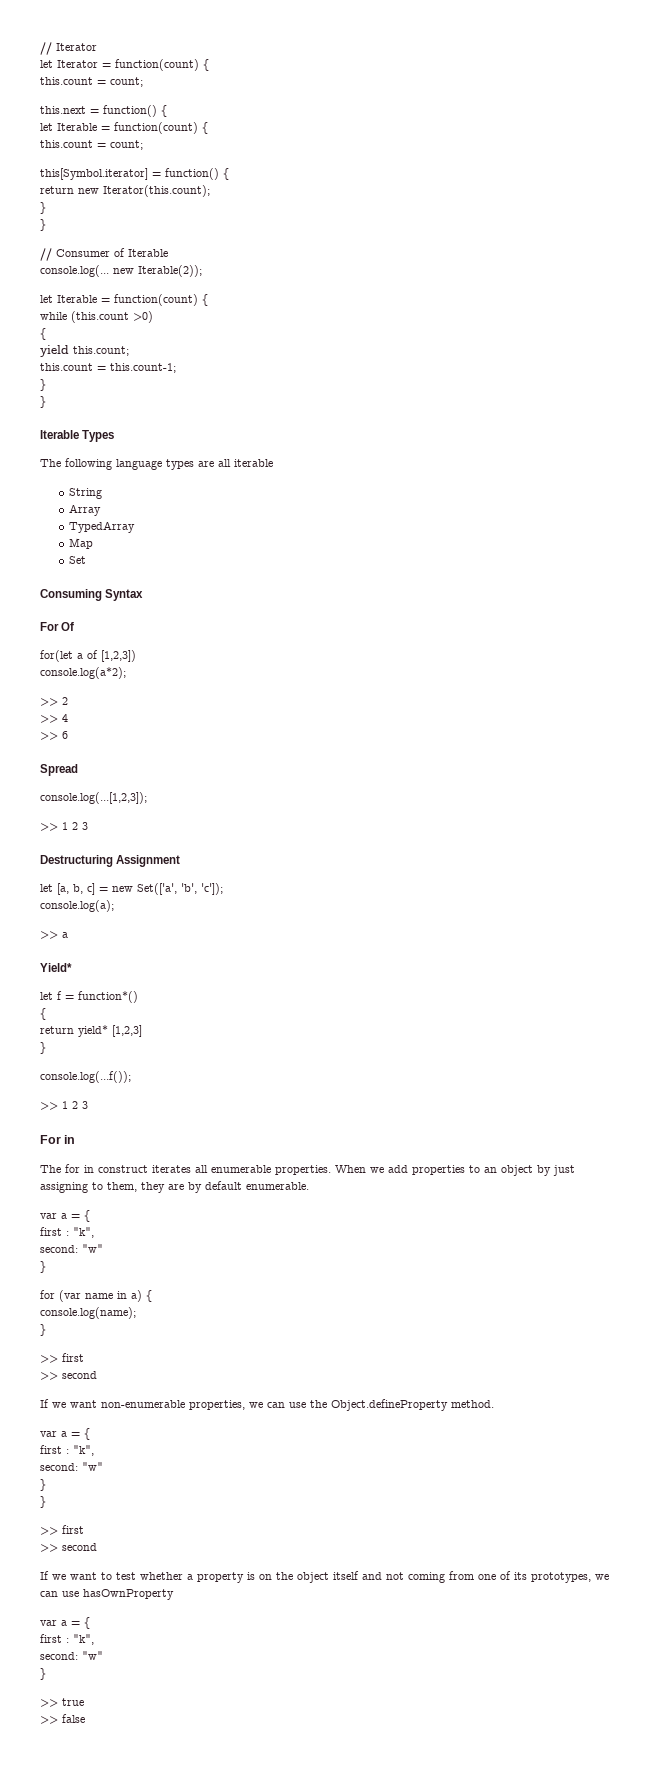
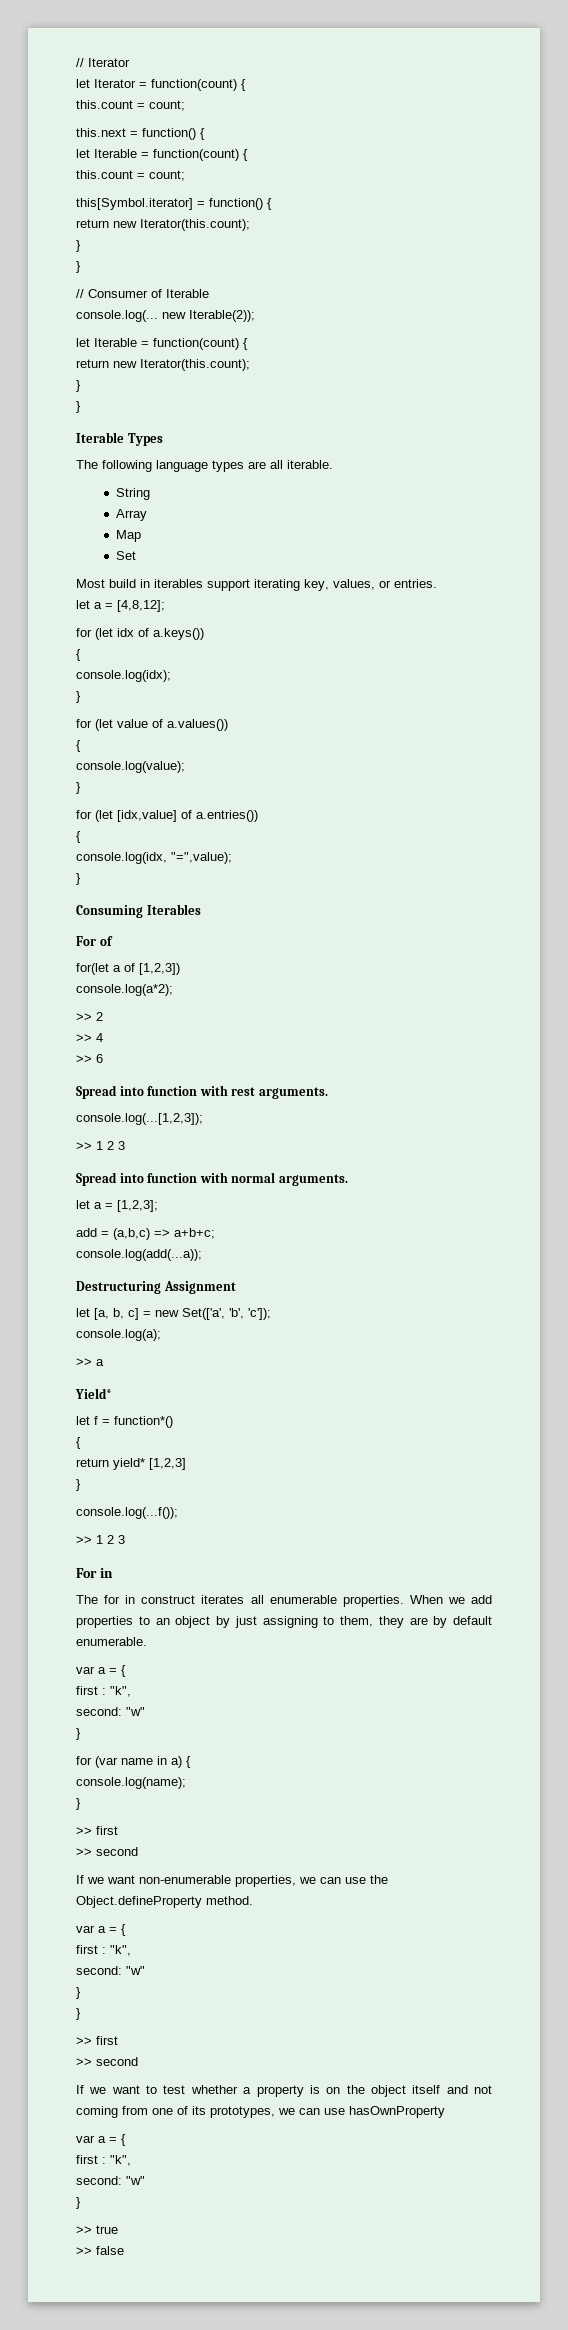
  console.log(... new Iterable(2));
  let Iterable = function(count) {
- while (this.count >0)
- {
- yield this.count;
- this.count = this.count-1;
+ return new Iterator(this.count);
- The following language types are all iterable
+ The following language types are all iterable.
- TypedArray
+ Most build in iterables support iterating key, values, or entries.
+ let a = [4,8,12];
+ for (let idx of a.keys())
+ {
+ console.log(idx);
+ }
+ for (let value of a.values())
+ {
+ console.log(value);
+ }
+ for (let [idx,value] of a.entries())
+ {
+ console.log(idx, "=",value);
+ }
- Consuming Syntax
- For Of
+ Consuming Iterables
+ For of
- Spread
+ Spread into function with rest arguments.
+ Spread into function with normal arguments.
+ let a = [1,2,3];
+ add = (a,b,c) => a+b+c;
+ console.log(add(...a));

